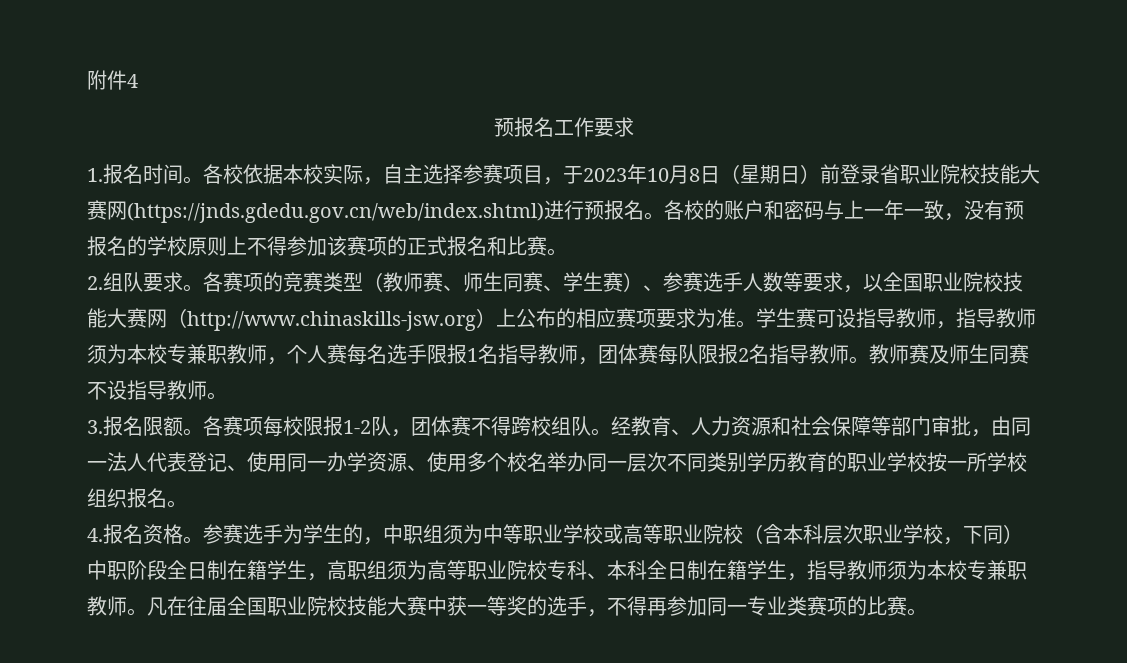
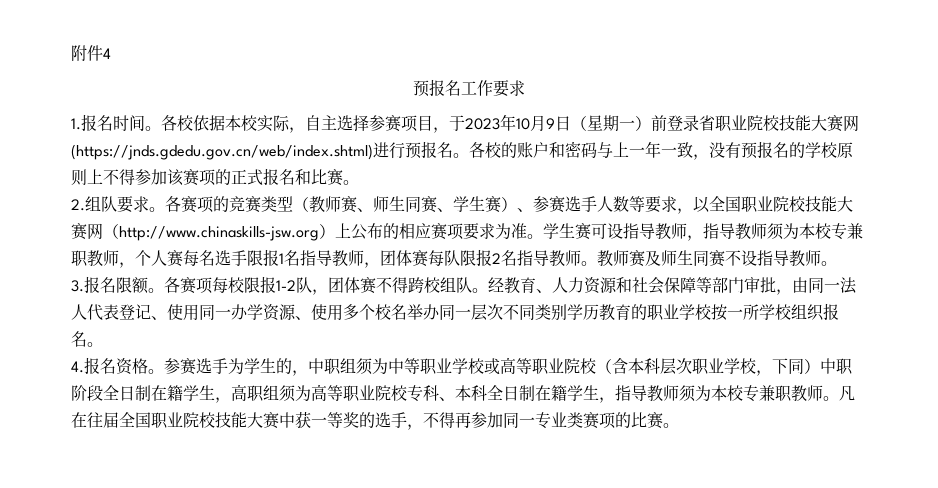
- 各校依据本校实际，自主选择参赛项目，于2023年10月8日（星期日）前登录省职业院校技能大赛网(https://jnds.gdedu.gov.cn/web/index.shtml)进行预报名。
+ 各校依据本校实际，自主选择参赛项目，于2023年10月9日（星期一）前登录省职业院校技能大赛网(https://jnds.gdedu.gov.cn/web/index.shtml)进行预报名。

